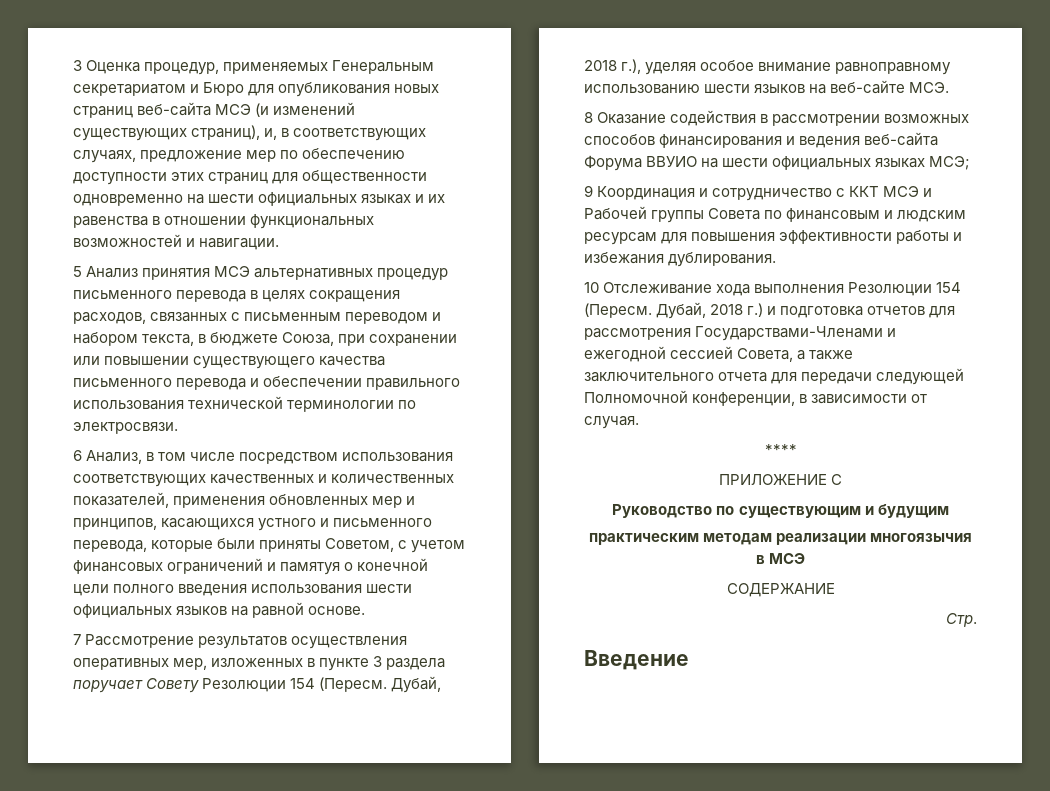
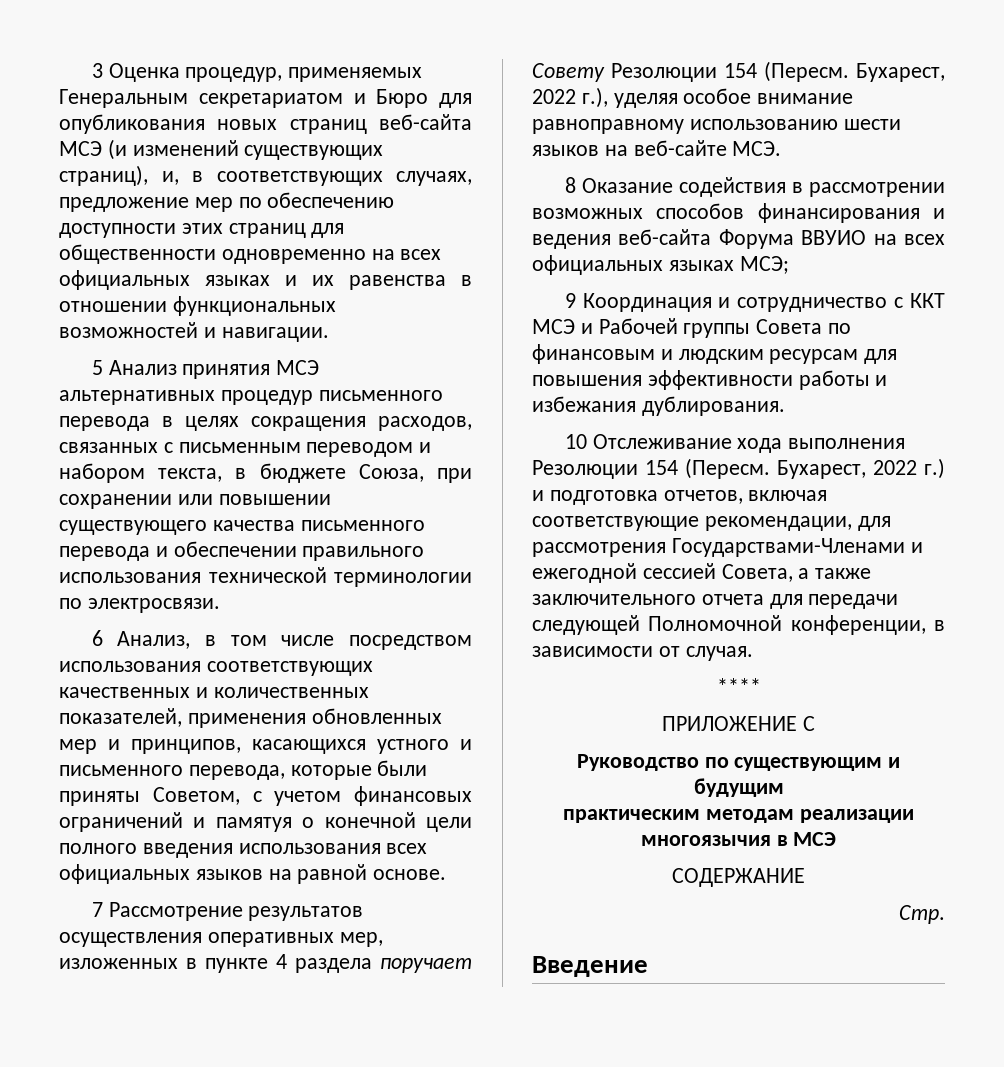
- 3 Оценка процедур, применяемых Генеральным секретариатом и Бюро для опубликования новых страниц веб-сайта МСЭ (и изменений существующих страниц), и, в соответствующих случаях, предложение мер по обеспечению доступности этих страниц для общественности одновременно на шести официальных языках и их равенства в отношении функциональных возможностей и навигации.
+ 3 Оценка процедур, применяемых Генеральным секретариатом и Бюро для опубликования новых страниц веб-сайта МСЭ (и изменений существующих страниц), и, в соответствующих случаях, предложение мер по обеспечению доступности этих страниц для общественности одновременно на всех официальных языках и их равенства в отношении функциональных возможностей и навигации.
- 6 Анализ, в том числе посредством использования соответствующих качественных и количественных показателей, применения обновленных мер и принципов, касающихся устного и письменного перевода, которые были приняты Советом, с учетом финансовых ограничений и памятуя о конечной цели полного введения использования шести официальных языков на равной основе.
+ 6 Анализ, в том числе посредством использования соответствующих качественных и количественных показателей, применения обновленных мер и принципов, касающихся устного и письменного перевода, которые были приняты Советом, с учетом финансовых ограничений и памятуя о конечной цели полного введения использования всех официальных языков на равной основе.
- 7 Рассмотрение результатов осуществления оперативных мер, изложенных в пункте 3 раздела поручает Совету Резолюции 154 (Пересм.
+ 7 Рассмотрение результатов осуществления оперативных мер, изложенных в пункте 4 раздела поручает Совету Резолюции 154 (Пересм.
- Дубай, 2018 г.), уделяя особое внимание равноправному использованию шести языков на веб-сайте МСЭ.
+ Бухарест, 2022 г.), уделяя особое внимание равноправному использованию шести языков на веб-сайте МСЭ.
- 8 Оказание содействия в рассмотрении возможных способов финансирования и ведения веб-сайта Форума ВВУИО на шести официальных языках МСЭ;
+ 8 Оказание содействия в рассмотрении возможных способов финансирования и ведения веб-сайта Форума ВВУИО на всех официальных языках МСЭ;
- Дубай, 2018 г.) и подготовка отчетов для рассмотрения Государствами-Членами и ежегодной сессией Совета, а также заключительного отчета для передачи следующей Полномочной конференции, в зависимости от случая.
+ Бухарест, 2022 г.) и подготовка отчетов, включая соответствующие рекомендации, для рассмотрения Государствами-Членами и ежегодной сессией Совета, а также заключительного отчета для передачи следующей Полномочной конференции, в зависимости от случая.

